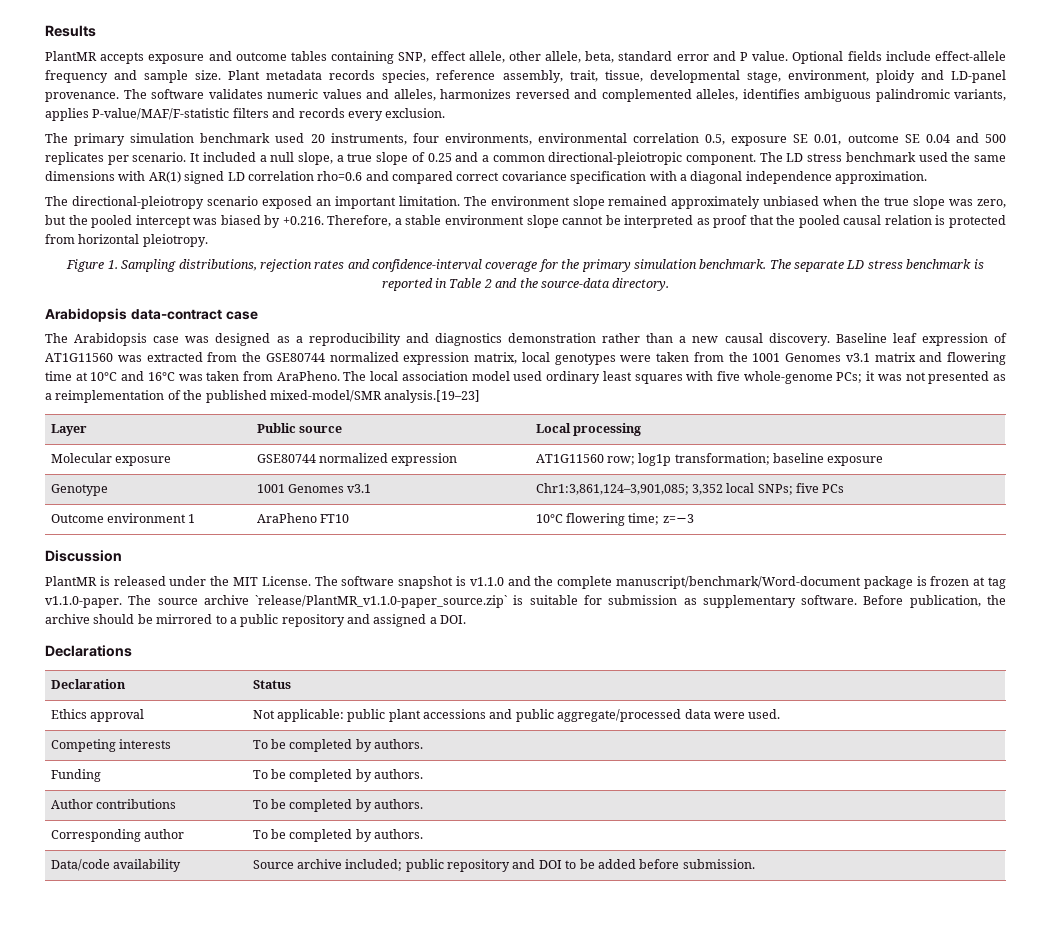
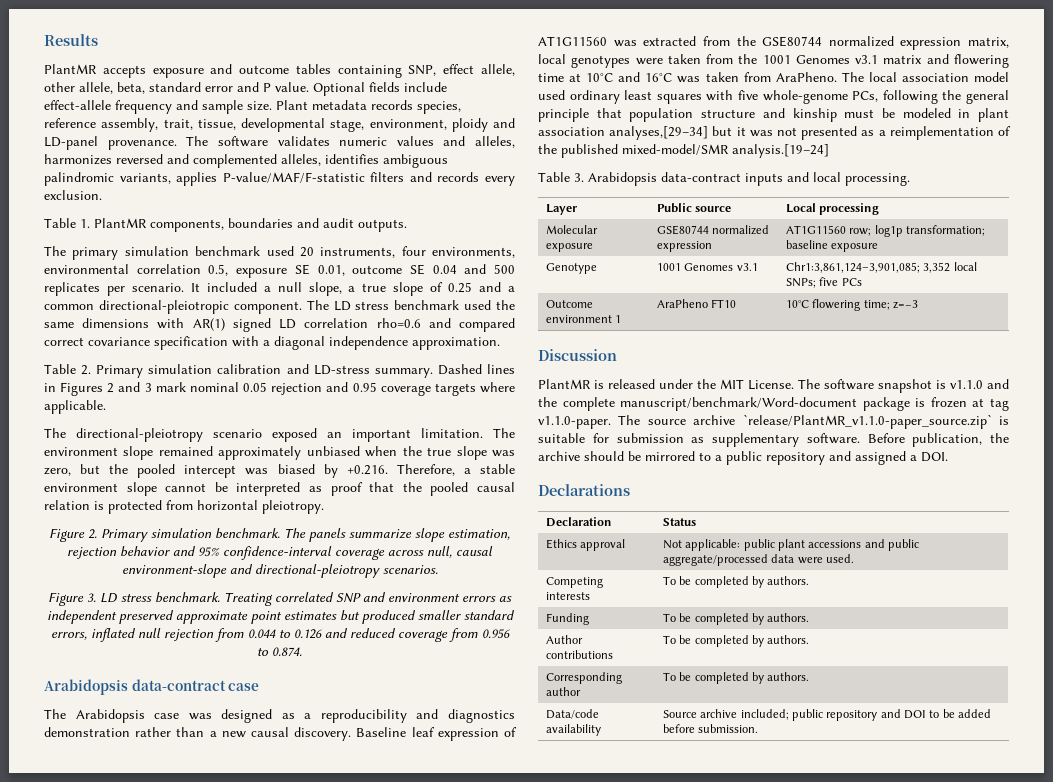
+ Table 1. PlantMR components, boundaries and audit outputs.
+ Table 2. Primary simulation calibration and LD-stress summary. Dashed lines in Figures 2 and 3 mark nominal 0.05 rejection and 0.95 coverage targets where applicable.
- Figure 1. Sampling distributions, rejection rates and confidence-interval coverage for the primary simulation benchmark. The separate LD stress benchmark is reported in Table 2 and the source-data directory.
+ Figure 2. Primary simulation benchmark. The panels summarize slope estimation, rejection behavior and 95% confidence-interval coverage across null, causal environment-slope and directional-pleiotropy scenarios.
+ Figure 3. LD stress benchmark. Treating correlated SNP and environment errors as independent preserved approximate point estimates but produced smaller standard errors, inflated null rejection from 0.044 to 0.126 and reduced coverage from 0.956 to 0.874.
- The local association model used ordinary least squares with five whole-genome PCs; it was not presented as a reimplementation of the published mixed-model/SMR analysis.[19–23]
+ The local association model used ordinary least squares with five whole-genome PCs, following the general principle that population structure and kinship must be modeled in plant association analyses,[29–34] but it was not presented as a reimplementation of the published mixed-model/SMR analysis.[19–24]
+ Table 3. Arabidopsis data-contract inputs and local processing.

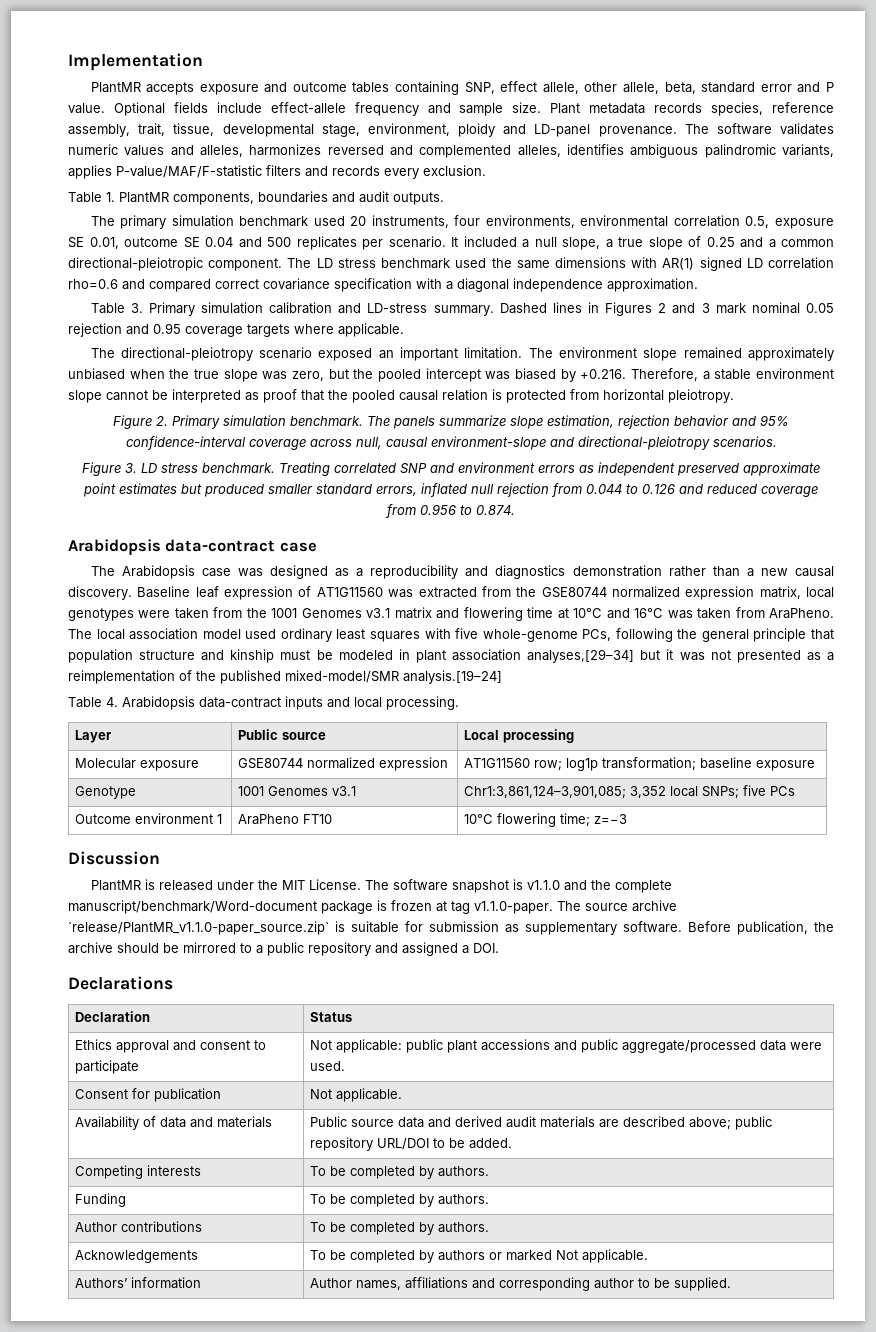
- Results
+ Implementation
- Table 2. Primary simulation calibration and LD-stress summary.
+ Table 3. Primary simulation calibration and LD-stress summary.
- Table 3. Arabidopsis data-contract inputs and local processing.
+ Table 4. Arabidopsis data-contract inputs and local processing.
- Ethics approval | Not applicable: public plant accessions and public aggregate/processed data were used.
+ Ethics approval and consent to participate | Not applicable: public plant accessions and public aggregate/processed data were used.
+ Consent for publication | Not applicable.
+ Availability of data and materials | Public source data and derived audit materials are described above; public repository URL/DOI to be added.
- Corresponding author | To be completed by authors.
- Data/code availability | Source archive included; public repository and DOI to be added before submission.
+ Acknowledgements | To be completed by authors or marked Not applicable.
+ Authors’ information | Author names, affiliations and corresponding author to be supplied.

